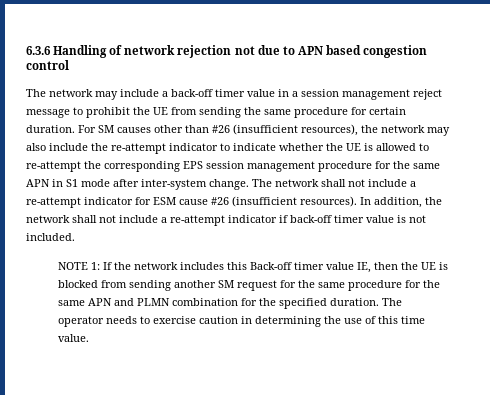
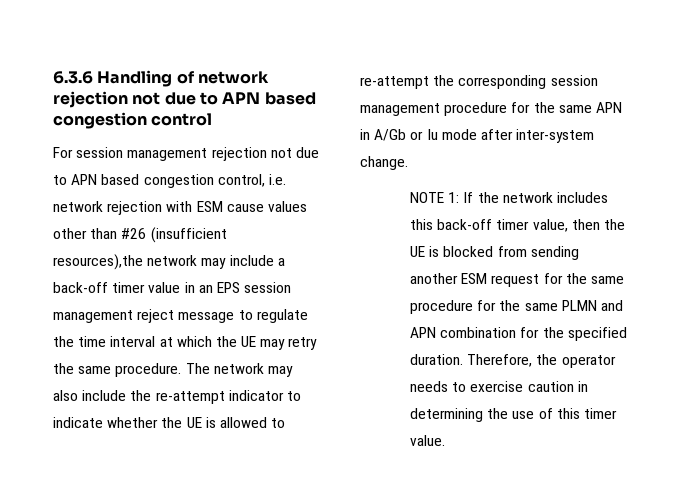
- The network may include a back-off timer value in a session management reject message to prohibit the UE from sending the same procedure for certain duration. For SM causes other than #26 (insufficient resources), the network may also include the re-attempt indicator to indicate whether the UE is allowed to re-attempt the corresponding EPS session management procedure for the same APN in S1 mode after inter-system change. The network shall not include a re-attempt indicator for ESM cause #26 (insufficient resources). In addition, the network shall not include a re-attempt indicator if back-off timer value is not included.
+ For session management rejection not due to APN based congestion control, i.e. network rejection with ESM cause values other than #26 (insufficient resources),the network may include a back-off timer value in an EPS session management reject message to regulate the time interval at which the UE may retry the same procedure. The network may also include the re-attempt indicator to indicate whether the UE is allowed to re-attempt the corresponding session management procedure for the same APN in A/Gb or Iu mode after inter-system change.
- NOTE 1: If the network includes this Back-off timer value IE, then the UE is blocked from sending another SM request for the same procedure for the same APN and PLMN combination for the specified duration.
+ NOTE 1: If the network includes this back-off timer value, then the UE is blocked from sending another ESM request for the same procedure for the same PLMN and APN combination for the specified duration.
- The operator needs to exercise caution in determining the use of this time value.
+ Therefore, the operator needs to exercise caution in determining the use of this timer value.

